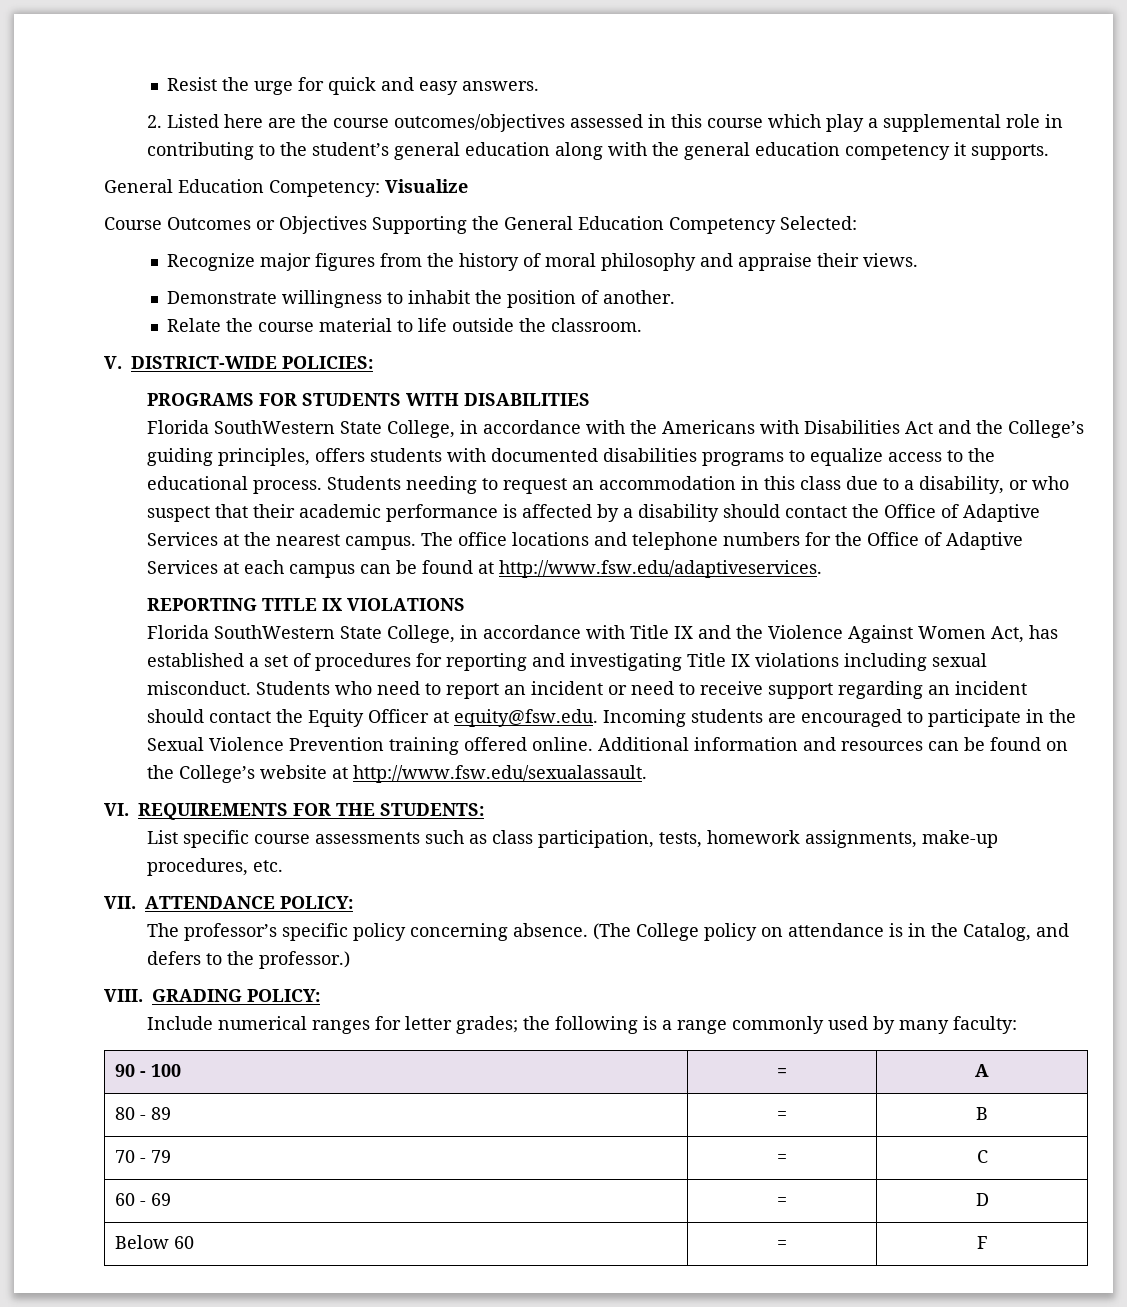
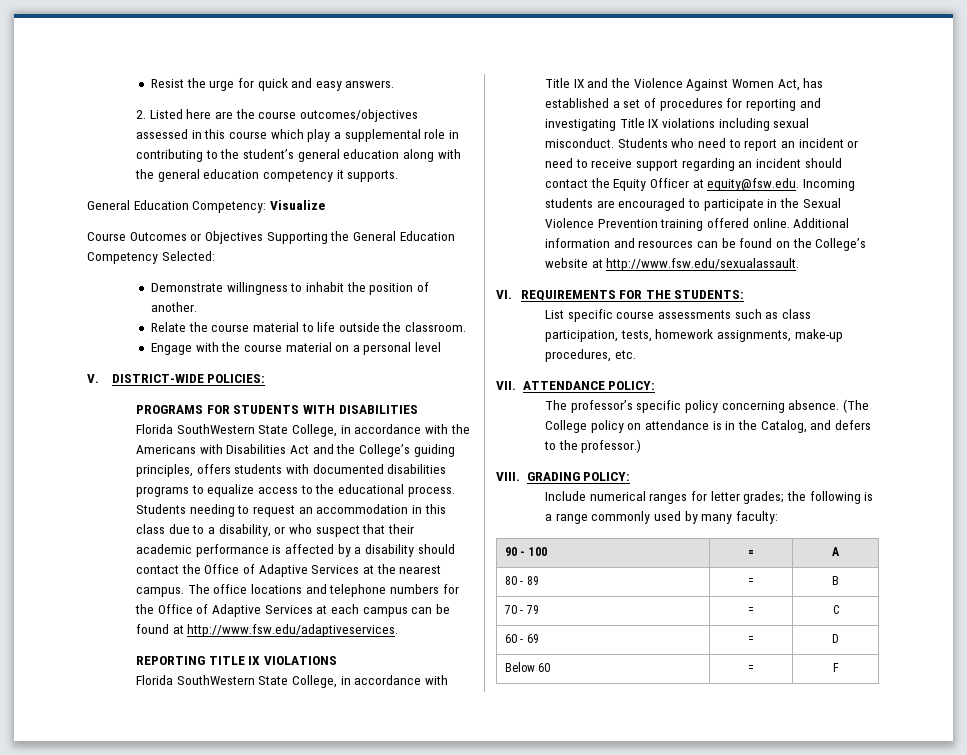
- Recognize major figures from the history of moral philosophy and appraise their views.
+ Engage with the course material on a personal level

